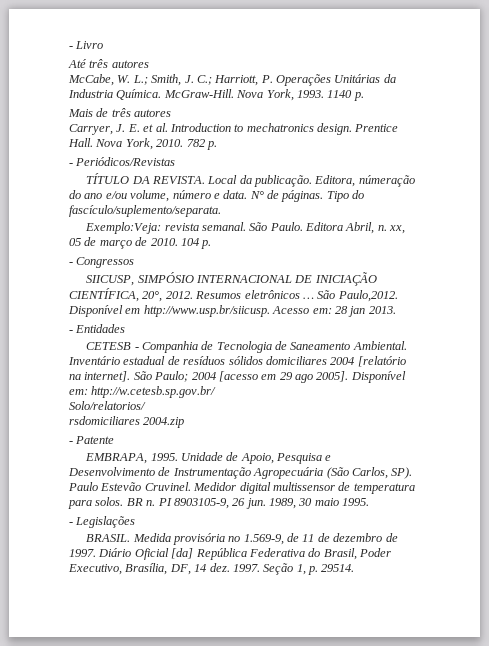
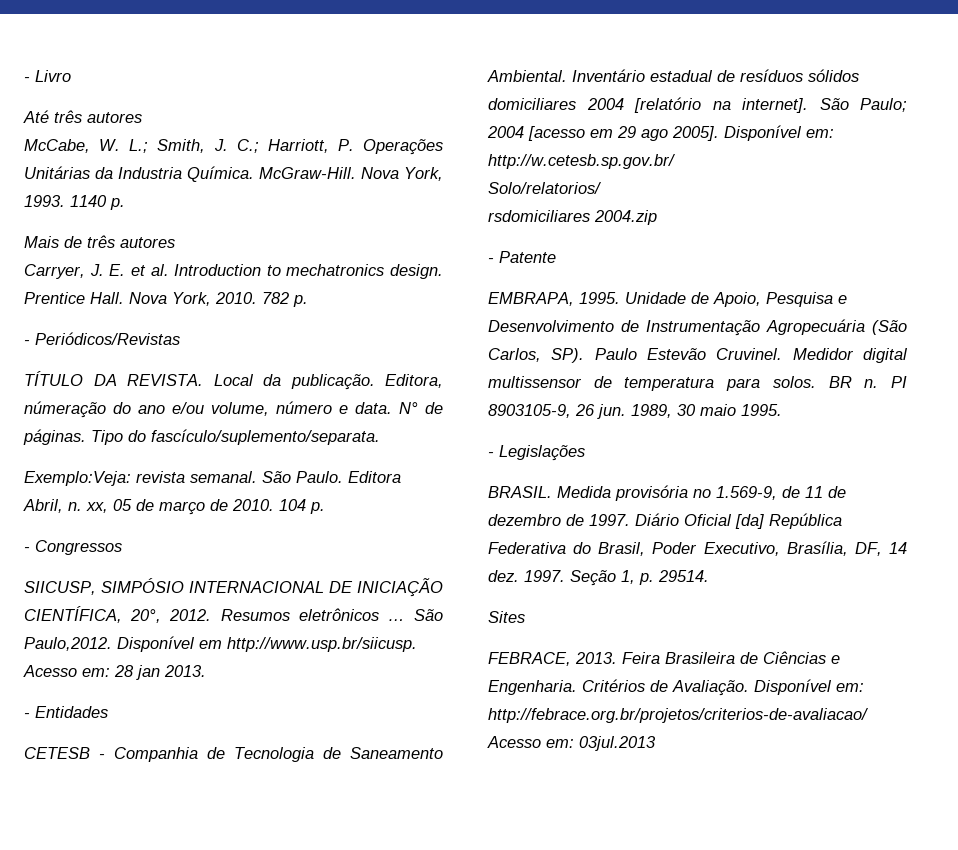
+ Sites
+ FEBRACE, 2013. Feira Brasileira de Ciências e Engenharia. Critérios de Avaliação. Disponível em: http://febrace.org.br/projetos/criterios-de-avaliacao/ Acesso em: 03jul.2013

